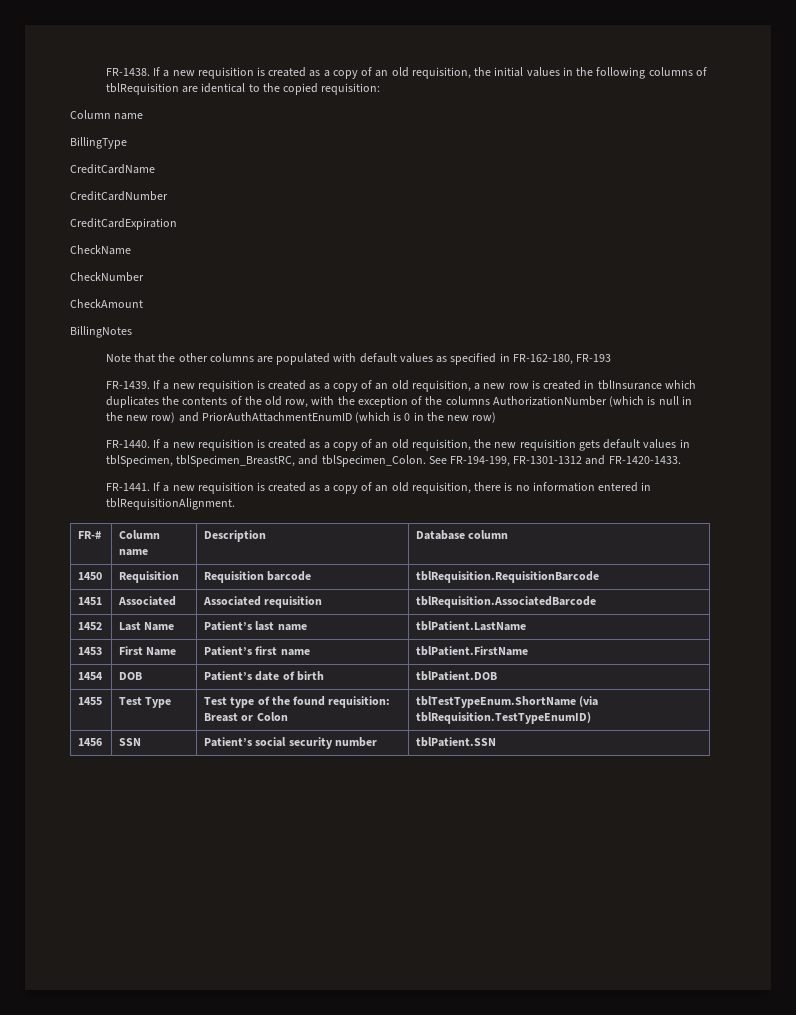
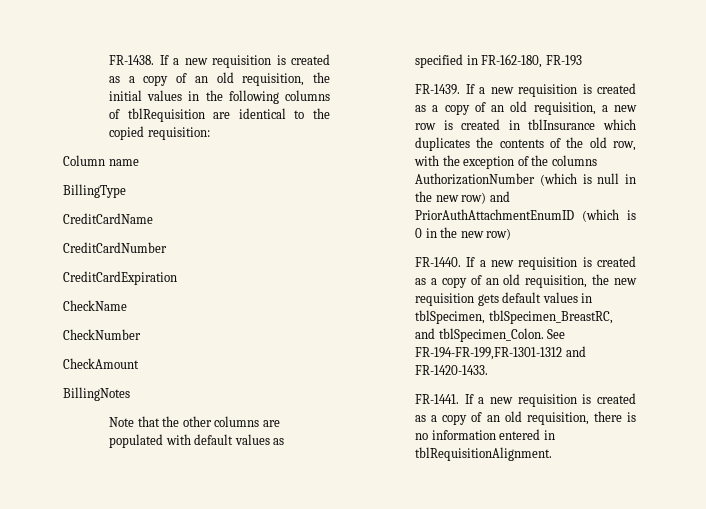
- See FR-194-199, FR-1301-1312 and FR-1420-1433.
+ See FR-194-FR-199,FR-1301-1312 and FR-1420-1433.
- FR-# | Column name | Description | Database column
- 1450 | Requisition | Requisition barcode | tblRequisition.RequisitionBarcode
- 1451 | Associated | Associated requisition | tblRequisition.AssociatedBarcode
- 1452 | Last Name | Patient’s last name | tblPatient.LastName
- 1453 | First Name | Patient’s first name | tblPatient.FirstName
- 1454 | DOB | Patient’s date of birth | tblPatient.DOB
- 1455 | Test Type | Test type of the found requisition: Breast or Colon | tblTestTypeEnum.ShortName (via tblRequisition.TestTypeEnumID)
- 1456 | SSN | Patient’s social security number | tblPatient.SSN

